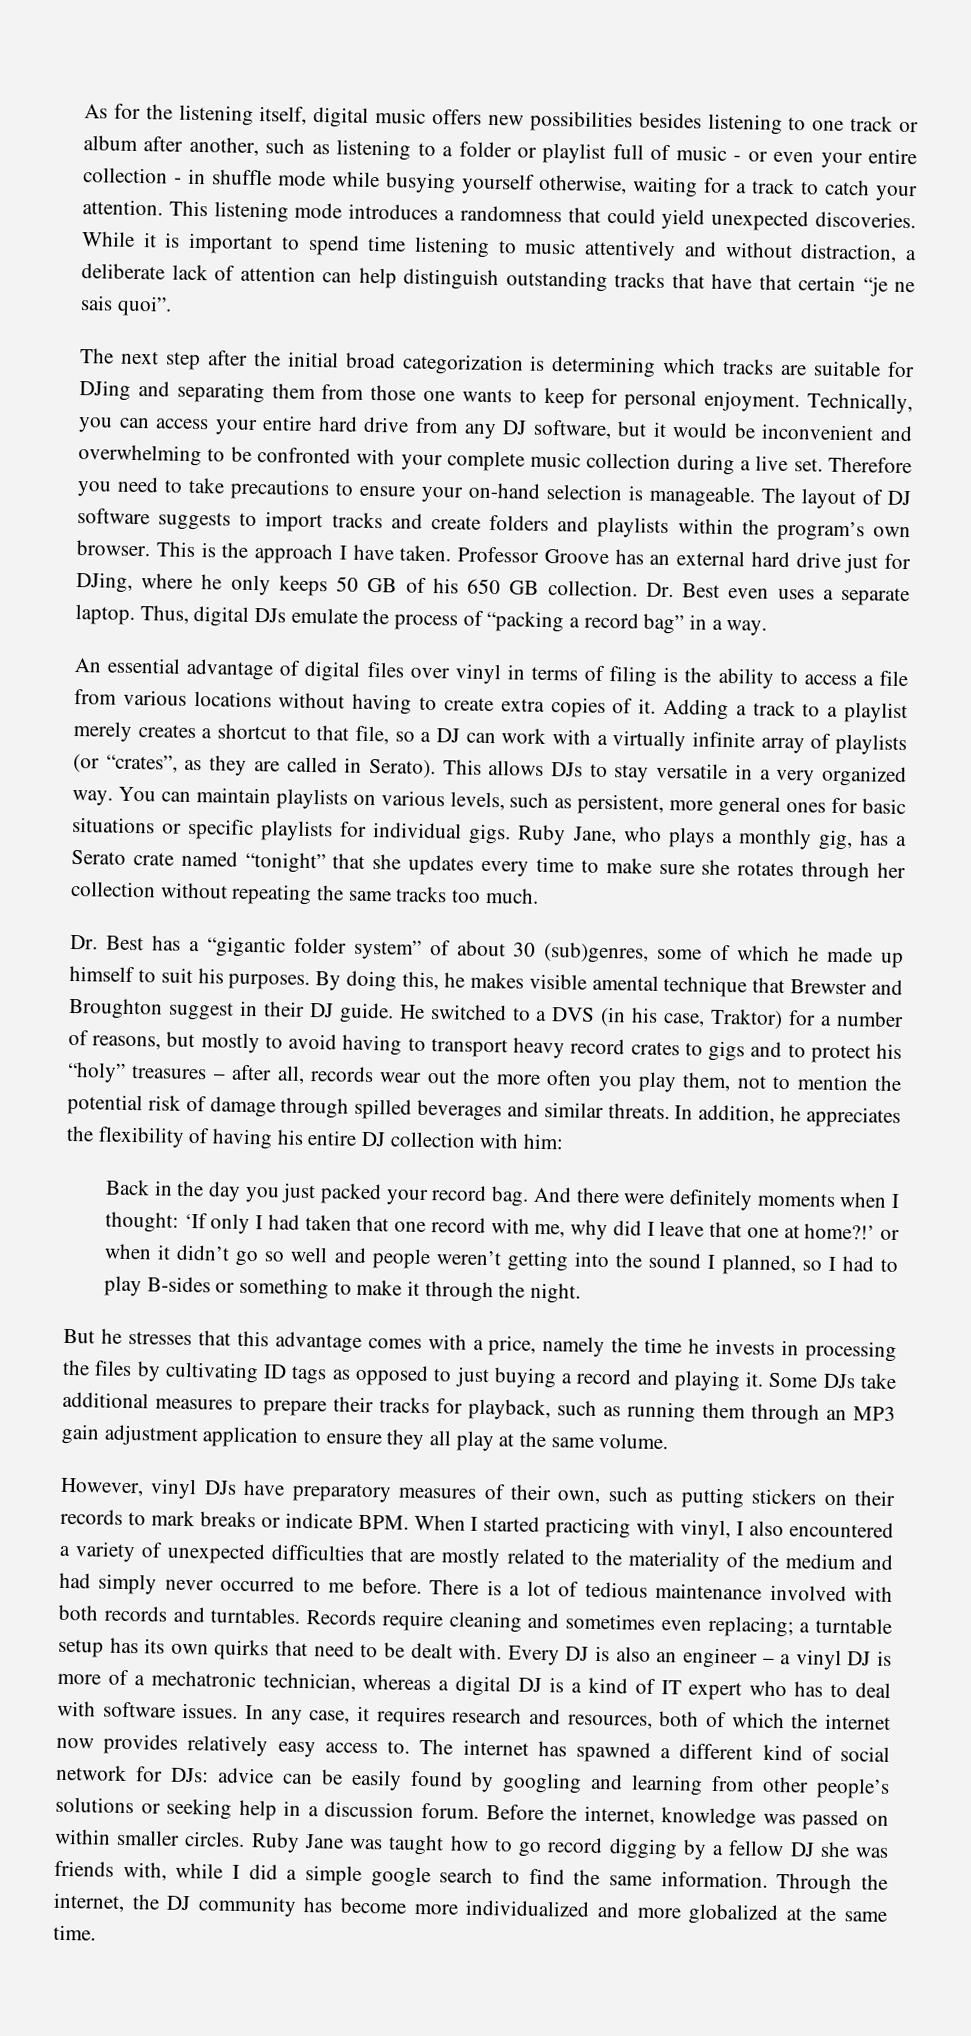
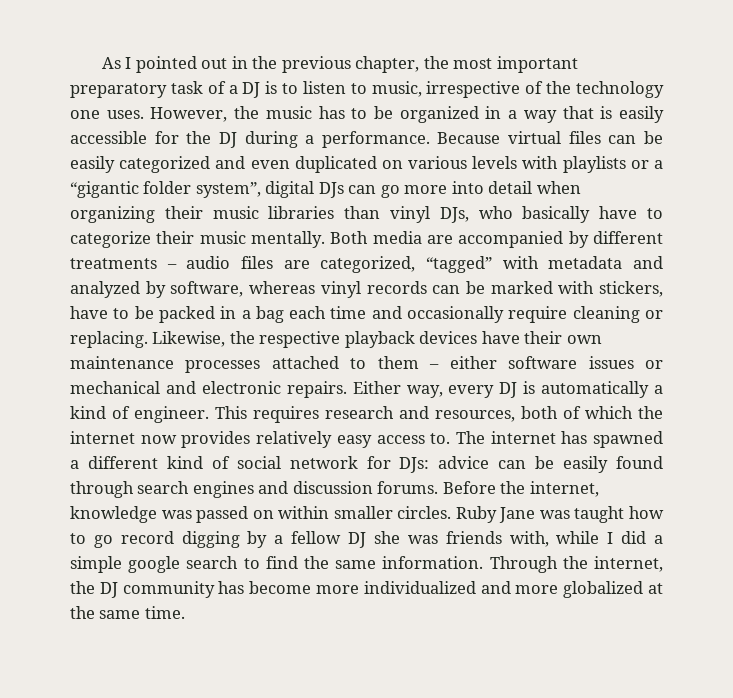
- As for the listening itself, digital music offers new possibilities besides listening to one track or album after another, such as listening to a folder or playlist full of music - or even your entire collection - in shuffle mode while busying yourself otherwise, waiting for a track to catch your attention. This listening mode introduces a randomness that could yield unexpected discoveries. While it is important to spend time listening to music attentively and without distraction, a deliberate lack of attention can help distinguish outstanding tracks that have that certain “je ne sais quoi”.
- The next step after the initial broad categorization is determining which tracks are suitable for DJing and separating them from those one wants to keep for personal enjoyment. Technically, you can access your entire hard drive from any DJ software, but it would be inconvenient and overwhelming to be confronted with your complete music collection during a live set. Therefore you need to take precautions to ensure your on-hand selection is manageable. The layout of DJ software suggests to import tracks and create folders and playlists within the program’s own browser. This is the approach I have taken. Professor Groove has an external hard drive just for DJing, where he only keeps 50 GB of his 650 GB collection. Dr. Best even uses a separate laptop. Thus, digital DJs emulate the process of “packing a record bag” in a way.
- An essential advantage of digital files over vinyl in terms of filing is the ability to access a file from various locations without having to create extra copies of it. Adding a track to a playlist merely creates a shortcut to that file, so a DJ can work with a virtually infinite array of playlists (or “crates”, as they are called in Serato). This allows DJs to stay versatile in a very organized way. You can maintain playlists on various levels, such as persistent, more general ones for basic situations or specific playlists for individual gigs. Ruby Jane, who plays a monthly gig, has a Serato crate named “tonight” that she updates every time to make sure she rotates through her collection without repeating the same tracks too much.
- Dr. Best has a “gigantic folder system” of about 30 (sub)genres, some of which he made up himself to suit his purposes. By doing this, he makes visible amental technique that Brewster and Broughton suggest in their DJ guide. He switched to a DVS (in his case, Traktor) for a number of reasons, but mostly to avoid having to transport heavy record crates to gigs and to protect his “holy” treasures – after all, records wear out the more often you play them, not to mention the potential risk of damage through spilled beverages and similar threats. In addition, he appreciates the flexibility of having his entire DJ collection with him:
- Back in the day you just packed your record bag. And there were definitely moments when I thought: ‘If only I had taken that one record with me, why did I leave that one at home?!’ or when it didn’t go so well and people weren’t getting into the sound I planned, so I had to play B-sides or something to make it through the night.
- But he stresses that this advantage comes with a price, namely the time he invests in processing the files by cultivating ID tags as opposed to just buying a record and playing it. Some DJs take additional measures to prepare their tracks for playback, such as running them through an MP3 gain adjustment application to ensure they all play at the same volume.
- However, vinyl DJs have preparatory measures of their own, such as putting stickers on their records to mark breaks or indicate BPM. When I started practicing with vinyl, I also encountered a variety of unexpected difficulties that are mostly related to the materiality of the medium and had simply never occurred to me before. There is a lot of tedious maintenance involved with both records and turntables. Records require cleaning and sometimes even replacing; a turntable setup has its own quirks that need to be dealt with. Every DJ is also an engineer – a vinyl DJ is more of a mechatronic technician, whereas a digital DJ is a kind of IT expert who has to deal with software issues. In any case, it requires research and resources, both of which the internet now provides relatively easy access to.
+ As I pointed out in the previous chapter, the most important preparatory task of a DJ is to listen to music, irrespective of the technology one uses. However, the music has to be organized in a way that is easily accessible for the DJ during a performance. Because virtual files can be easily categorized and even duplicated on various levels with playlists or a “gigantic folder system”, digital DJs can go more into detail when organizing their music libraries than vinyl DJs, who basically have to categorize their music mentally. Both media are accompanied by different treatments – audio files are categorized, “tagged” with metadata and analyzed by software, whereas vinyl records can be marked with stickers, have to be packed in a bag each time and occasionally require cleaning or replacing. Likewise, the respective playback devices have their own maintenance processes attached to them – either software issues or mechanical and electronic repairs. Either way, every DJ is automatically a kind of engineer. This requires research and resources, both of which the internet now provides relatively easy access to.
- The internet has spawned a different kind of social network for DJs: advice can be easily found by googling and learning from other people’s solutions or seeking help in a discussion forum.
+ The internet has spawned a different kind of social network for DJs: advice can be easily found through search engines and discussion forums.

